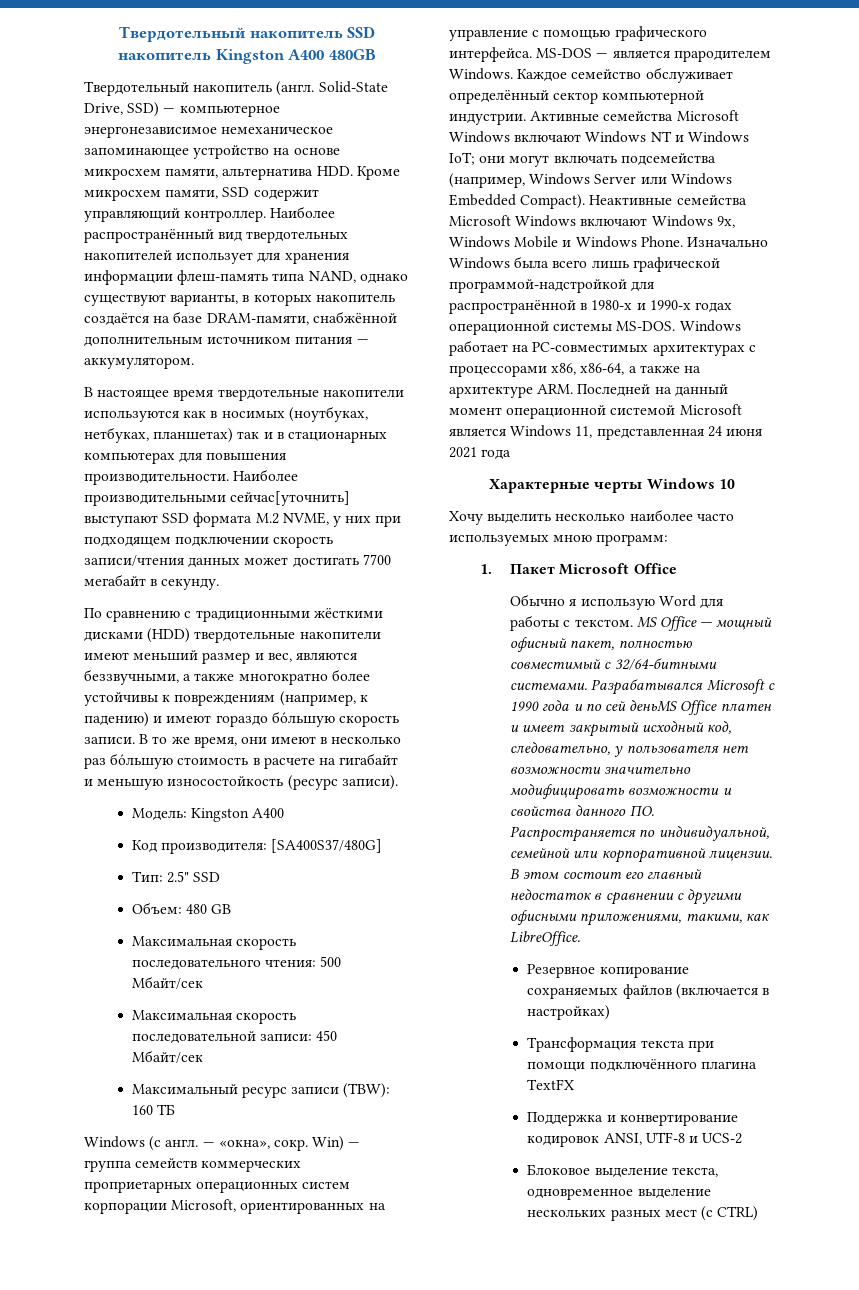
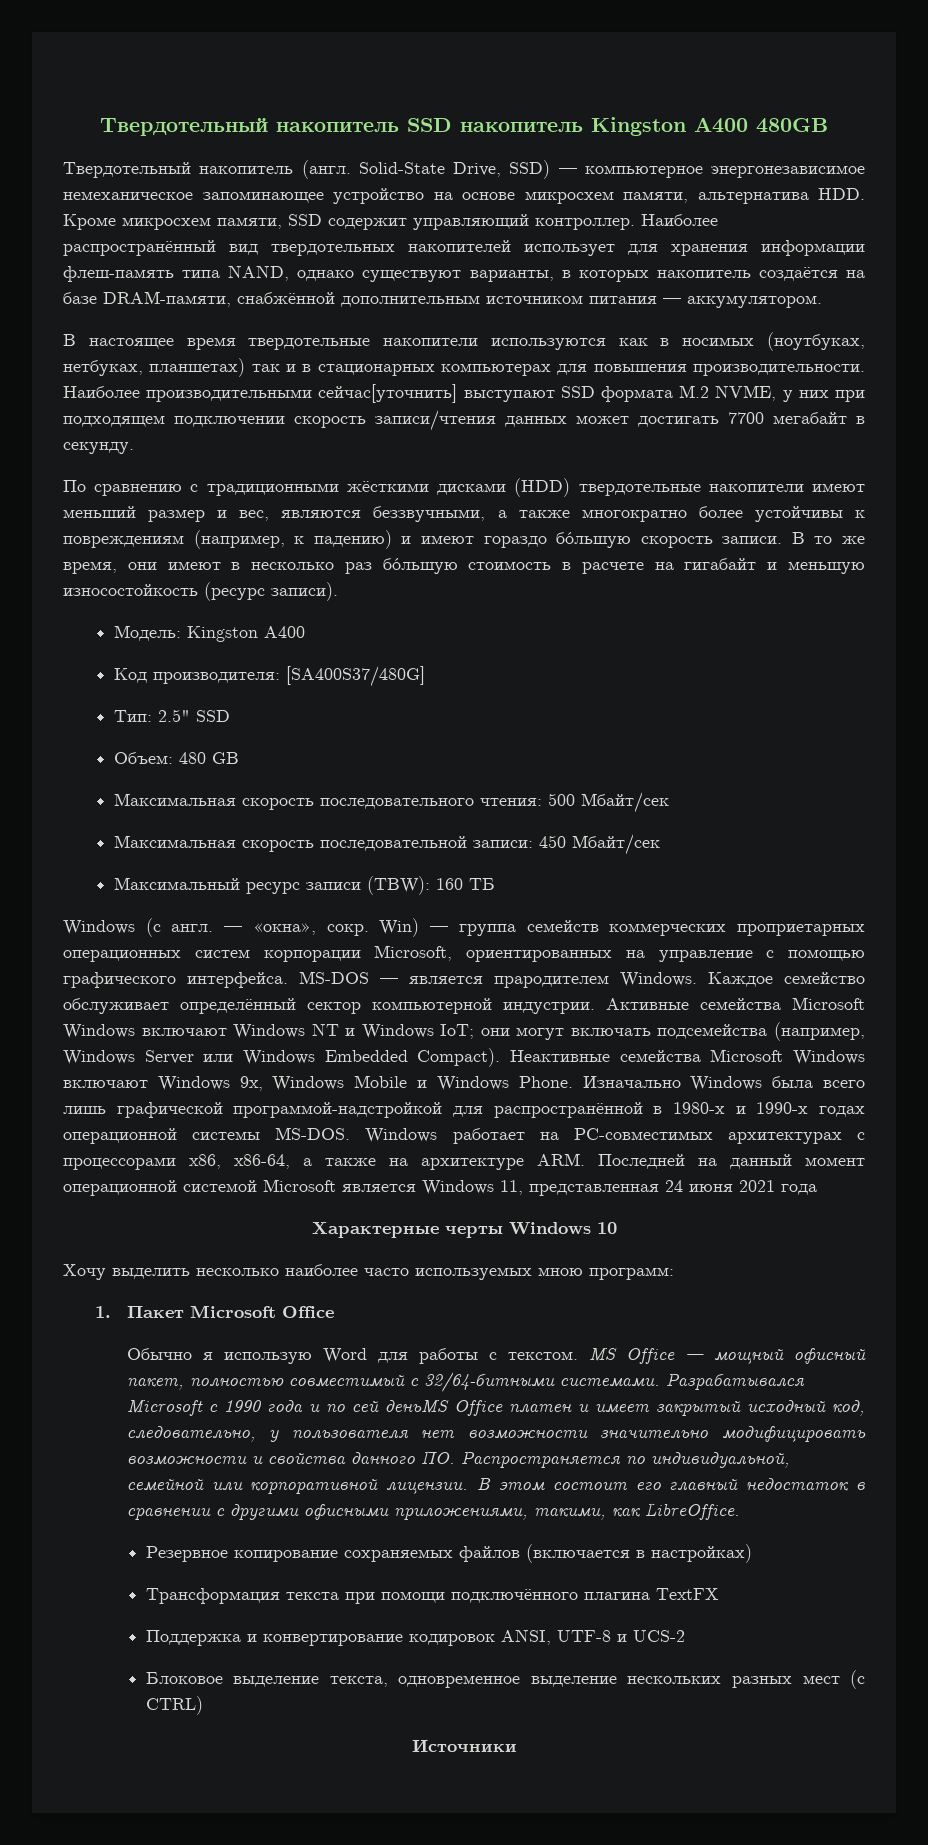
+ Источники

